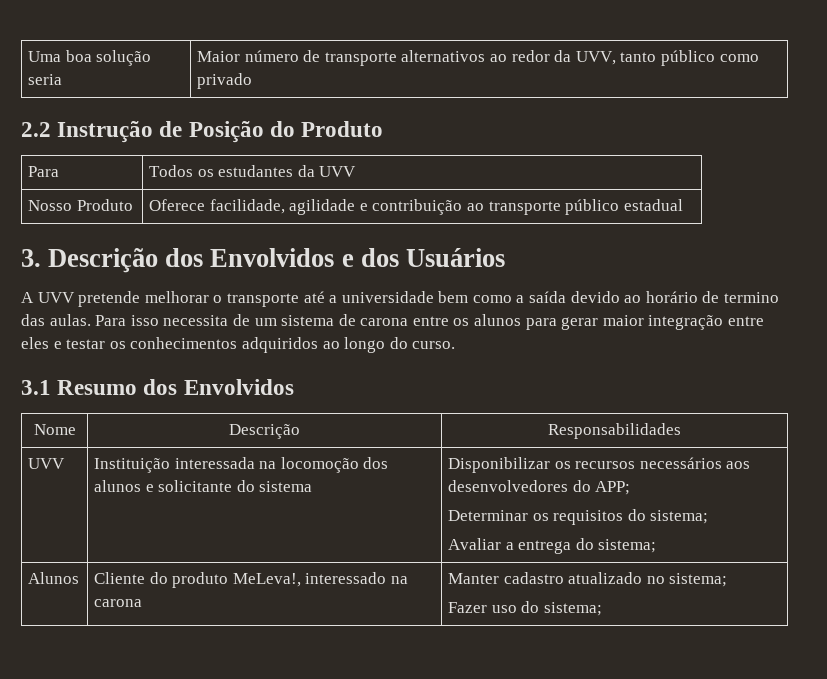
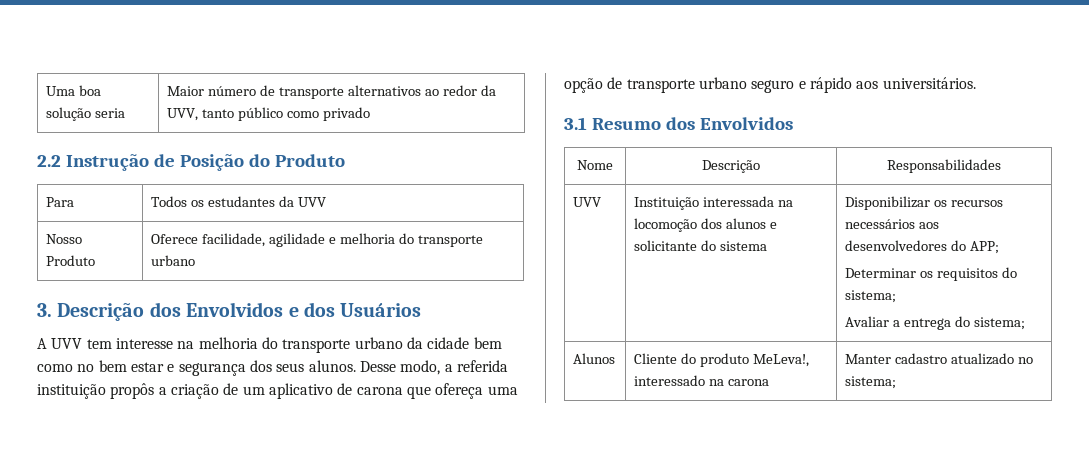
- Nosso Produto | Oferece facilidade, agilidade e contribuição ao transporte público estadual
+ Nosso Produto | Oferece facilidade, agilidade e melhoria do transporte urbano
- A UVV pretende melhorar o transporte até a universidade bem como a saída devido ao horário de termino das aulas. Para isso necessita de um sistema de carona entre os alunos para gerar maior integração entre eles e testar os conhecimentos adquiridos ao longo do curso.
+ A UVV tem interesse na melhoria do transporte urbano da cidade bem como no bem estar e segurança dos seus alunos. Desse modo, a referida instituição propôs a criação de um aplicativo de carona que ofereça uma opção de transporte urbano seguro e rápido aos universitários.
  Alunos | Cliente do produto MeLeva!, interessado na carona | Manter cadastro atualizado no sistema;
- Fazer uso do sistema;

